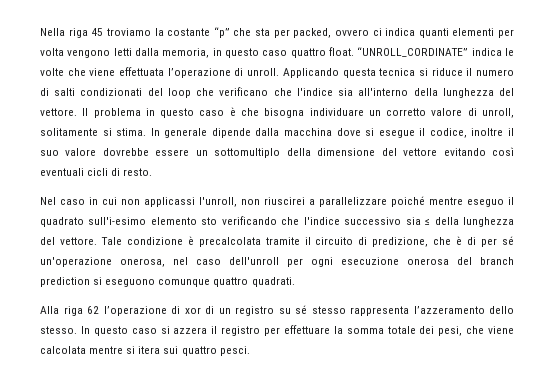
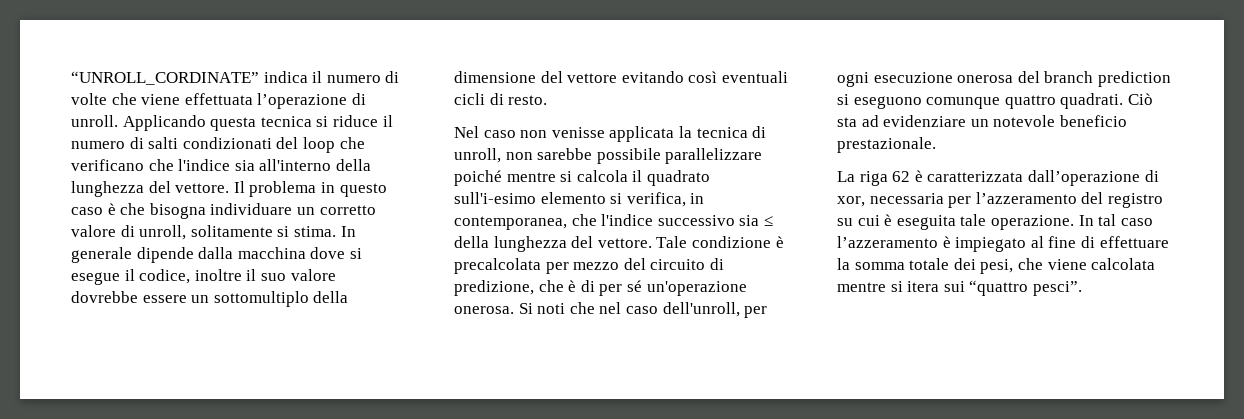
- Nella riga 45 troviamo la costante “p” che sta per packed, ovvero ci indica quanti elementi per volta vengono letti dalla memoria, in questo caso quattro float. “UNROLL_CORDINATE” indica le volte che viene effettuata l’operazione di unroll.
+ “UNROLL_CORDINATE” indica il numero di volte che viene effettuata l’operazione di unroll.
- Nel caso in cui non applicassi l'unroll, non riuscirei a parallelizzare poiché mentre eseguo il quadrato sull'i-esimo elemento sto verificando che l'indice successivo sia ≤ della lunghezza del vettore.
+ Nel caso non venisse applicata la tecnica di unroll, non sarebbe possibile parallelizzare poiché mentre si calcola il quadrato sull'i-esimo elemento si verifica, in contemporanea, che l'indice successivo sia ≤ della lunghezza del vettore.
- Tale condizione è precalcolata tramite il circuito di predizione, che è di per sé un'operazione onerosa, nel caso dell'unroll per ogni esecuzione onerosa del branch prediction si eseguono comunque quattro quadrati.
- Alla riga 62 l’operazione di xor di un registro su sé stesso rappresenta l’azzeramento dello stesso. In questo caso si azzera il registro per effettuare la somma totale dei pesi, che viene calcolata mentre si itera sui quattro pesci.
+ Tale condizione è precalcolata per mezzo del circuito di predizione, che è di per sé un'operazione onerosa. Si noti che nel caso dell'unroll, per ogni esecuzione onerosa del branch prediction si eseguono comunque quattro quadrati. Ciò sta ad evidenziare un notevole beneficio prestazionale.
+ La riga 62 è caratterizzata dall’operazione di xor, necessaria per l’azzeramento del registro su cui è eseguita tale operazione. In tal caso l’azzeramento è impiegato al fine di effettuare la somma totale dei pesi, che viene calcolata mentre si itera sui “quattro pesci”.

